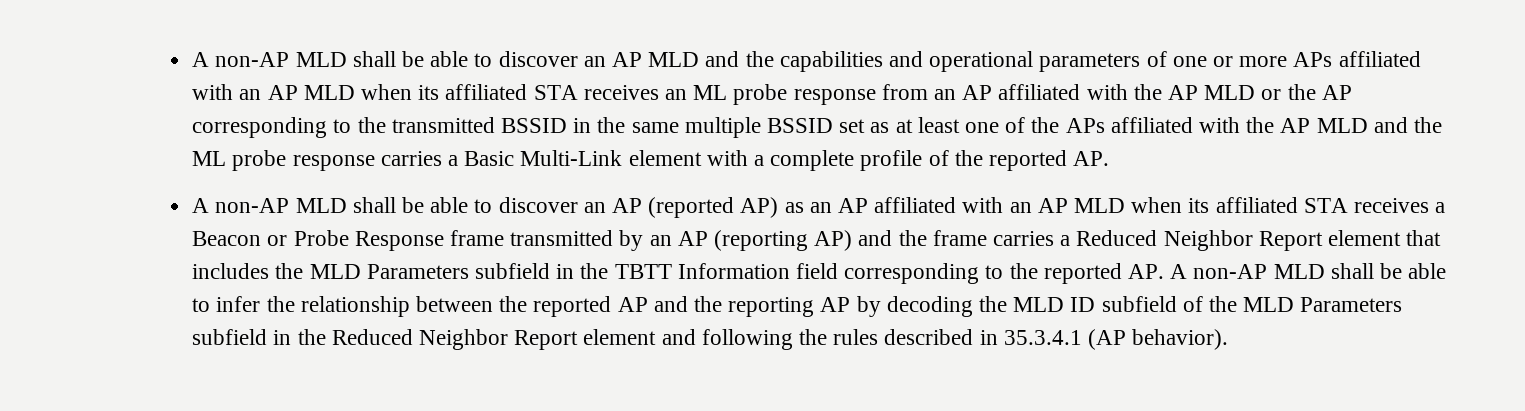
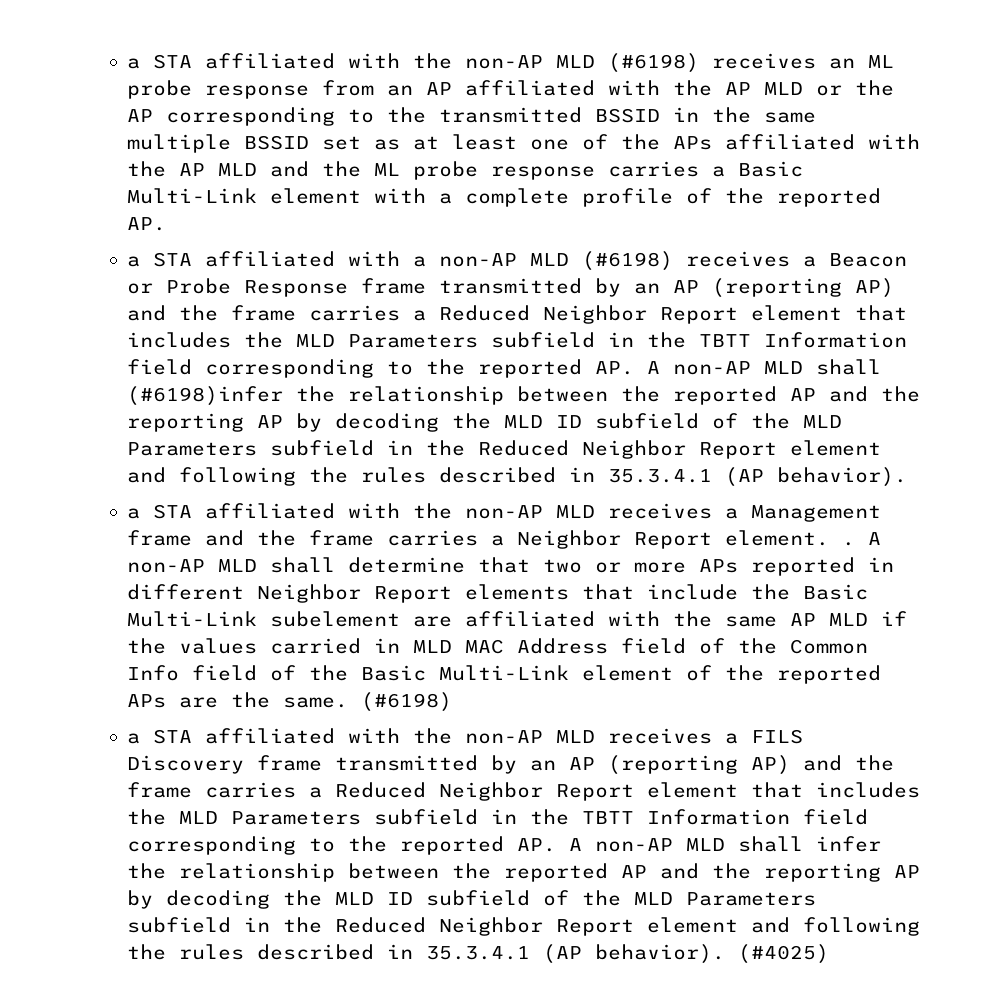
- A non-AP MLD shall be able to discover an AP MLD and the capabilities and operational parameters of one or more APs affiliated with an AP MLD when its affiliated STA receives an ML probe response from an AP affiliated with the AP MLD or the AP corresponding to the transmitted BSSID in the same multiple BSSID set as at least one of the APs affiliated with the AP MLD and the ML probe response carries a Basic Multi-Link element with a complete profile of the reported AP.
+ a STA affiliated with the non-AP MLD (#6198) receives an ML probe response from an AP affiliated with the AP MLD or the AP corresponding to the transmitted BSSID in the same multiple BSSID set as at least one of the APs affiliated with the AP MLD and the ML probe response carries a Basic Multi-Link element with a complete profile of the reported AP.
- A non-AP MLD shall be able to discover an AP (reported AP) as an AP affiliated with an AP MLD when its affiliated STA receives a Beacon or Probe Response frame transmitted by an AP (reporting AP) and the frame carries a Reduced Neighbor Report element that includes the MLD Parameters subfield in the TBTT Information field corresponding to the reported AP. A non-AP MLD shall be able to infer the relationship between the reported AP and the reporting AP by decoding the MLD ID subfield of the MLD Parameters subfield in the Reduced Neighbor Report element and following the rules described in 35.3.4.1 (AP behavior).
+ a STA affiliated with a non-AP MLD (#6198) receives a Beacon or Probe Response frame transmitted by an AP (reporting AP) and the frame carries a Reduced Neighbor Report element that includes the MLD Parameters subfield in the TBTT Information field corresponding to the reported AP. A non-AP MLD shall (#6198)infer the relationship between the reported AP and the reporting AP by decoding the MLD ID subfield of the MLD Parameters subfield in the Reduced Neighbor Report element and following the rules described in 35.3.4.1 (AP behavior).
+ a STA affiliated with the non-AP MLD receives a Management frame and the frame carries a Neighbor Report element. . A non-AP MLD shall determine that two or more APs reported in different Neighbor Report elements that include the Basic Multi-Link subelement are affiliated with the same AP MLD if the values carried in MLD MAC Address field of the Common Info field of the Basic Multi-Link element of the reported APs are the same. (#6198)
+ a STA affiliated with the non-AP MLD receives a FILS Discovery frame transmitted by an AP (reporting AP) and the frame carries a Reduced Neighbor Report element that includes the MLD Parameters subfield in the TBTT Information field corresponding to the reported AP. A non-AP MLD shall infer the relationship between the reported AP and the reporting AP by decoding the MLD ID subfield of the MLD Parameters subfield in the Reduced Neighbor Report element and following the rules described in 35.3.4.1 (AP behavior).
+ (#4025)

